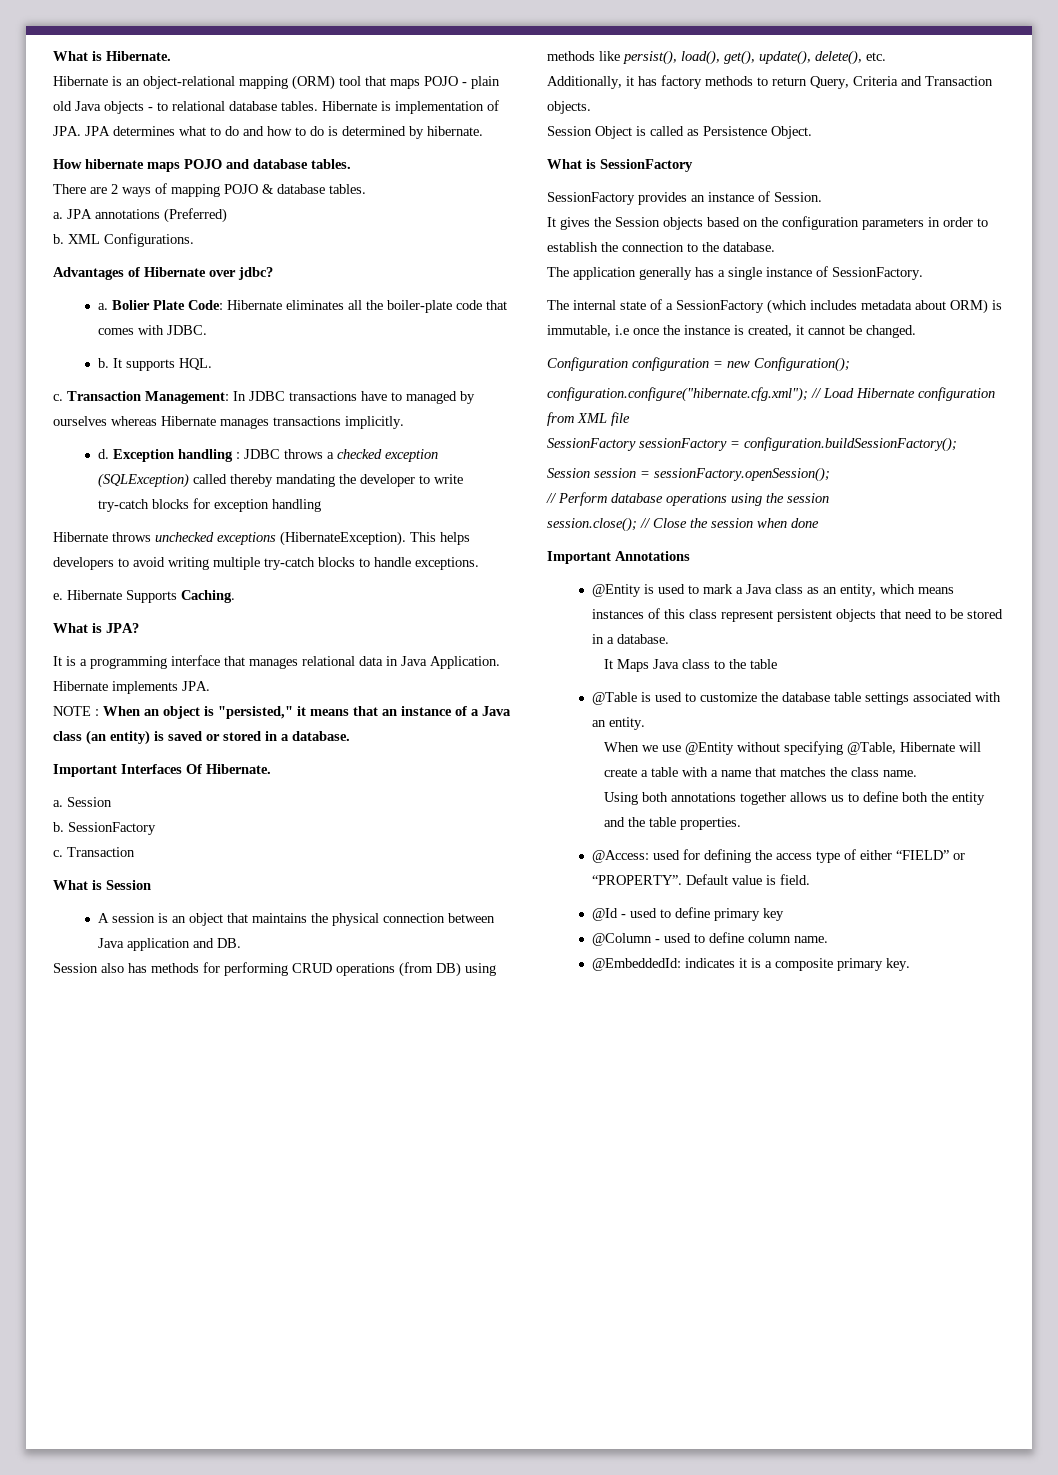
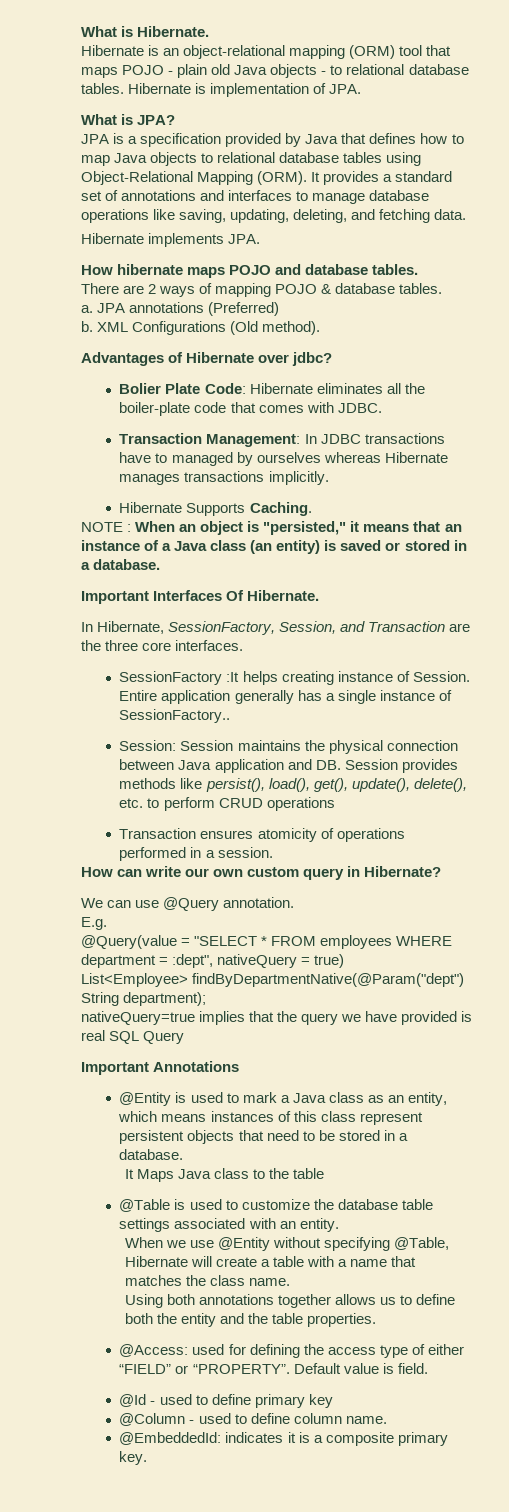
- Hibernate is implementation of JPA. JPA determines what to do and how to do is determined by hibernate.
+ Hibernate is implementation of JPA.
+ What is JPA?
+ JPA is a specification provided by Java that defines how to map Java objects to relational database tables using Object-Relational Mapping (ORM). It provides a standard set of annotations and interfaces to manage database operations like saving, updating, deleting, and fetching data.
+ Hibernate implements JPA.
- XML Configurations.
+ XML Configurations (Old method).
  Advantages of Hibernate over jdbc?
- a. Bolier Plate Code: Hibernate eliminates all the boiler-plate code that comes with JDBC.
+ Bolier Plate Code: Hibernate eliminates all the boiler-plate code that comes with JDBC.
- b. It supports HQL.
- c.
- d. Exception handling : JDBC throws a checked exception (SQLException) called thereby mandating the developer to write try-catch blocks for exception handling
- Hibernate throws unchecked exceptions (HibernateException). This helps developers to avoid writing multiple try-catch blocks to handle exceptions.
- e. Hibernate Supports Caching.
- What is JPA?
- It is a programming interface that manages relational data in Java Application. Hibernate implements JPA.
+ Hibernate Supports Caching.
- a. Session
- b. SessionFactory
- c. Transaction
- What is Session
- A session is an object that maintains the physical connection between Java application and DB.
- Session also has methods for performing CRUD operations (from DB) using methods like persist(), load(), get(), update(), delete(), etc.
- Additionally, it has factory methods to return Query, Criteria and Transaction objects.
- Session Object is called as Persistence Object.
- What is SessionFactory
- SessionFactory provides an instance of Session.
- It gives the Session objects based on the configuration parameters in order to establish the connection to the database.
- The application generally has a single instance of SessionFactory.
- The internal state of a SessionFactory (which includes metadata about ORM) is immutable, i.e once the instance is created, it cannot be changed.
- Configuration configuration = new Configuration();
- configuration.configure("hibernate.cfg.xml"); // Load Hibernate configuration from XML file
- SessionFactory sessionFactory = configuration.buildSessionFactory();
- Session session = sessionFactory.openSession();
- // Perform database operations using the session
- session.close(); // Close the session when done
+ In Hibernate, SessionFactory, Session, and Transaction are the three core interfaces.
+ SessionFactory :It helps creating instance of Session. Entire application generally has a single instance of SessionFactory..
+ Session: Session maintains the physical connection between Java application and DB. Session provides methods like persist(), load(), get(), update(), delete(), etc. to perform CRUD operations
+ Transaction ensures atomicity of operations performed in a session.
+ How can write our own custom query in Hibernate?
+ We can use @Query annotation.
+ E.g.
+ @Query(value = "SELECT * FROM employees WHERE department = :dept", nativeQuery = true)
+ List<Employee> findByDepartmentNative(@Param("dept") String department);
+ nativeQuery=true implies that the query we have provided is real SQL Query

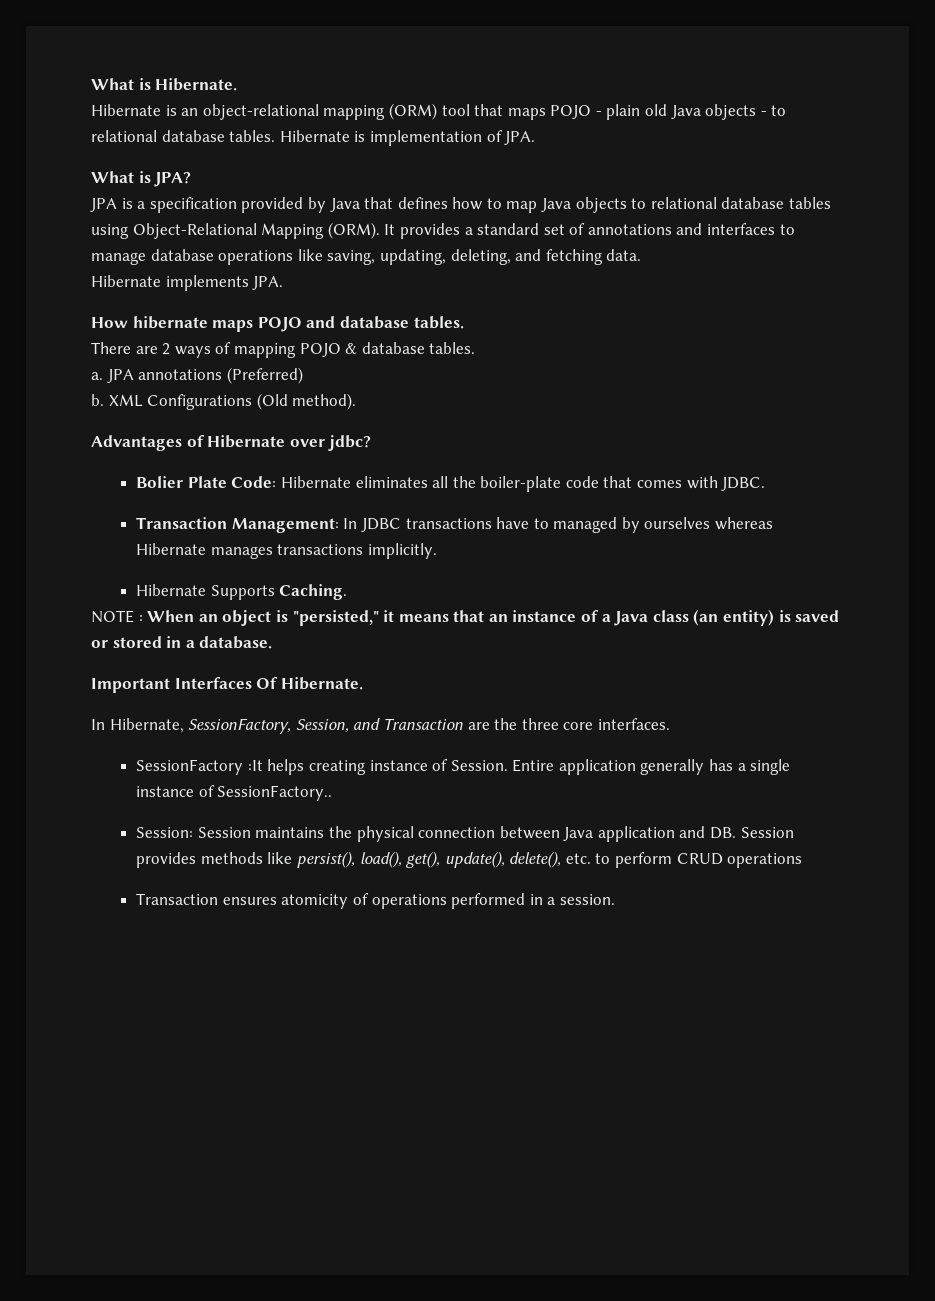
- How can write our own custom query in Hibernate?
- We can use @Query annotation.
- E.g.
- @Query(value = "SELECT * FROM employees WHERE department = :dept", nativeQuery = true)
- List<Employee> findByDepartmentNative(@Param("dept") String department);
- nativeQuery=true implies that the query we have provided is real SQL Query
- Important Annotations
- @Entity is used to mark a Java class as an entity, which means instances of this class represent persistent objects that need to be stored in a database.
- It Maps Java class to the table
- @Table is used to customize the database table settings associated with an entity.
- When we use @Entity without specifying @Table, Hibernate will create a table with a name that matches the class name.
- Using both annotations together allows us to define both the entity and the table properties.
- @Access: used for defining the access type of either “FIELD” or “PROPERTY”. Default value is field.
- @Id - used to define primary key
- @Column - used to define column name.
- @EmbeddedId: indicates it is a composite primary key.

